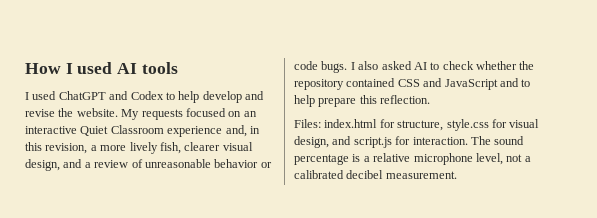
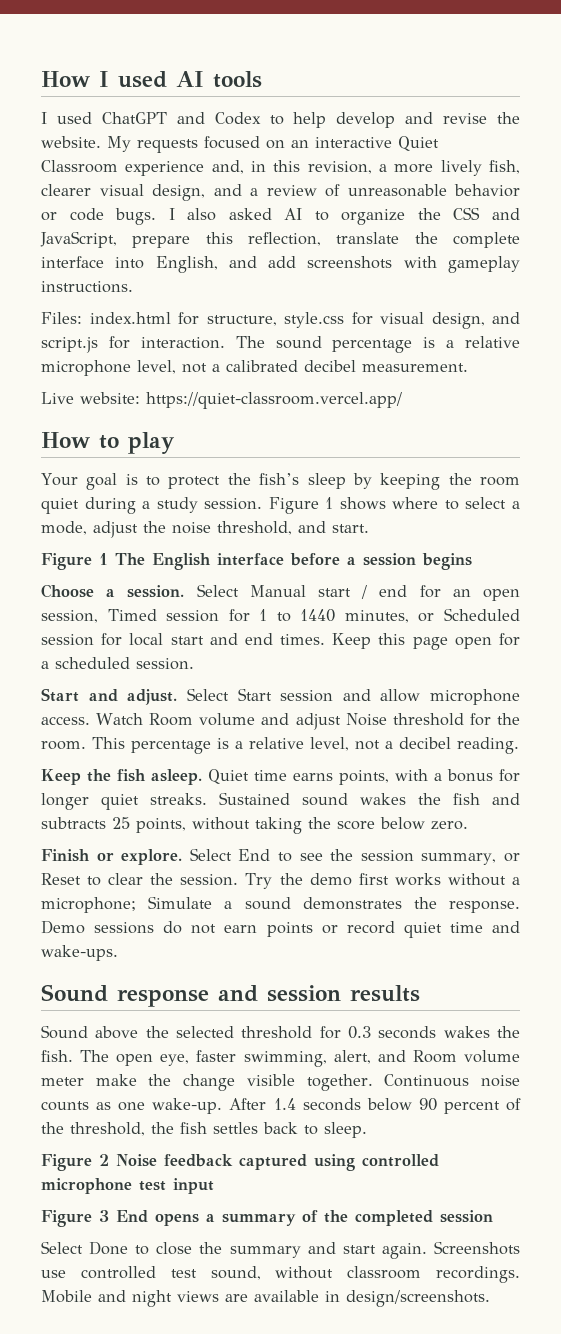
- I also asked AI to check whether the repository contained CSS and JavaScript and to help prepare this reflection.
+ I also asked AI to organize the CSS and JavaScript, prepare this reflection, translate the complete interface into English, and add screenshots with gameplay instructions.
+ Live website: https://quiet-classroom.vercel.app/
+ How to play
+ Your goal is to protect the fish’s sleep by keeping the room quiet during a study session. Figure 1 shows where to select a mode, adjust the noise threshold, and start.
+ Figure 1 The English interface before a session begins
+ Choose a session. Select Manual start / end for an open session, Timed session for 1 to 1440 minutes, or Scheduled session for local start and end times. Keep this page open for a scheduled session.
+ Start and adjust. Select Start session and allow microphone access. Watch Room volume and adjust Noise threshold for the room. This percentage is a relative level, not a decibel reading.
+ Keep the fish asleep. Quiet time earns points, with a bonus for longer quiet streaks. Sustained sound wakes the fish and subtracts 25 points, without taking the score below zero.
+ Finish or explore. Select End to see the session summary, or Reset to clear the session. Try the demo first works without a microphone; Simulate a sound demonstrates the response. Demo sessions do not earn points or record quiet time and wake-ups.
+ Sound response and session results
+ Sound above the selected threshold for 0.3 seconds wakes the fish. The open eye, faster swimming, alert, and Room volume meter make the change visible together. Continuous noise counts as one wake-up. After 1.4 seconds below 90 percent of the threshold, the fish settles back to sleep.
+ Figure 2 Noise feedback captured using controlled microphone test input
+ Figure 3 End opens a summary of the completed session
+ Select Done to close the summary and start again. Screenshots use controlled test sound, without classroom recordings. Mobile and night views are available in design/screenshots.

